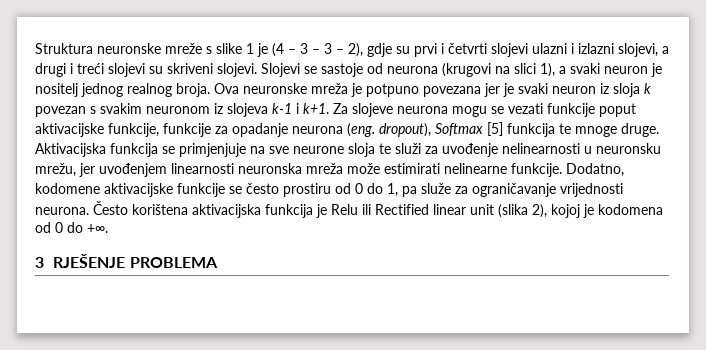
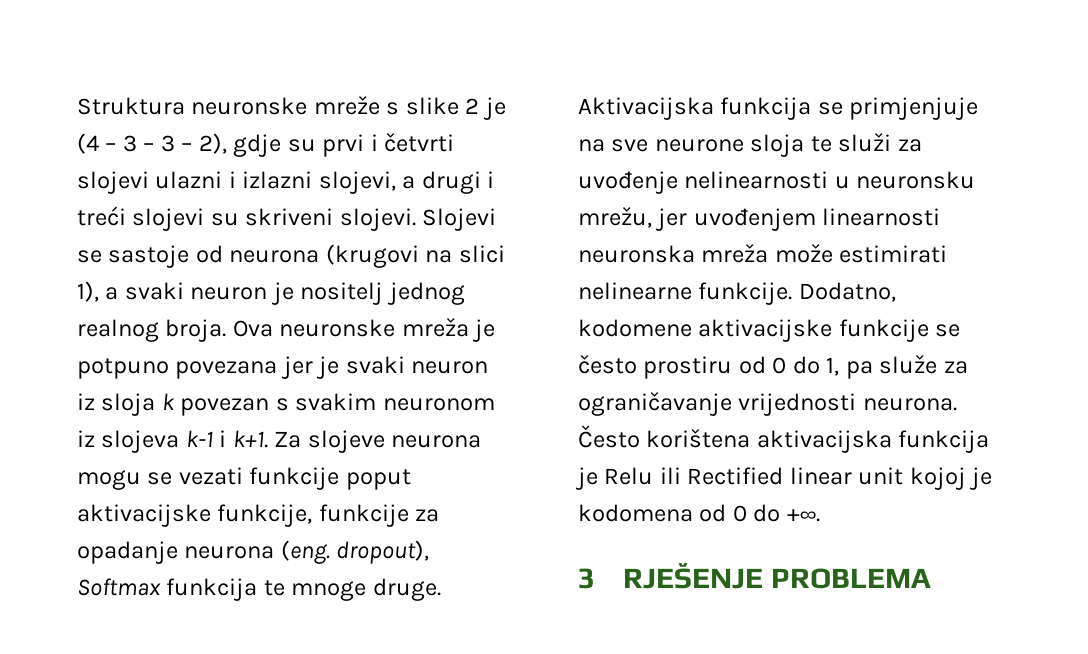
- Struktura neuronske mreže s slike 1 je (4 – 3 – 3 – 2), gdje su prvi i četvrti slojevi ulazni i izlazni slojevi, a drugi i treći slojevi su skriveni slojevi.
+ Struktura neuronske mreže s slike 2 je (4 – 3 – 3 – 2), gdje su prvi i četvrti slojevi ulazni i izlazni slojevi, a drugi i treći slojevi su skriveni slojevi.
- Za slojeve neurona mogu se vezati funkcije poput aktivacijske funkcije, funkcije za opadanje neurona (eng. dropout), Softmax [5] funkcija te mnoge druge.
+ Za slojeve neurona mogu se vezati funkcije poput aktivacijske funkcije, funkcije za opadanje neurona (eng. dropout), Softmax funkcija te mnoge druge.
- Često korištena aktivacijska funkcija je Relu ili Rectified linear unit (slika 2), kojoj je kodomena od 0 do +∞.
+ Često korištena aktivacijska funkcija je Relu ili Rectified linear unit kojoj je kodomena od 0 do +∞.

